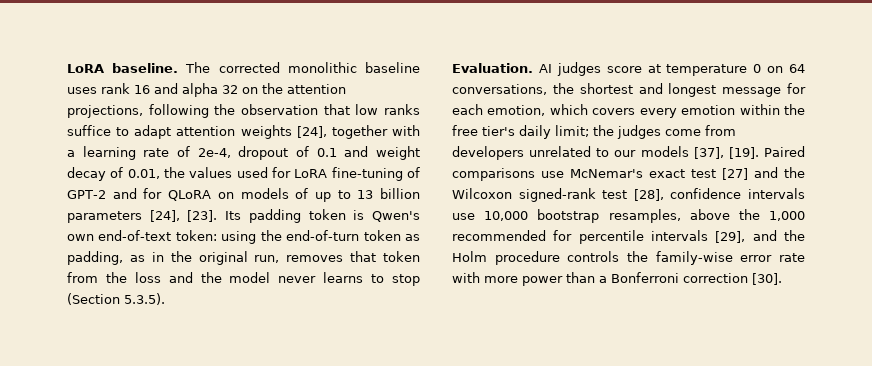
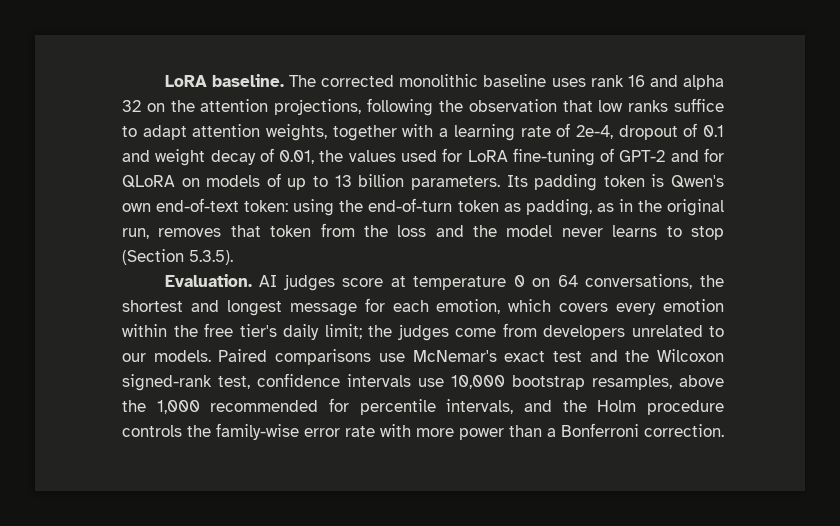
- The corrected monolithic baseline uses rank 16 and alpha 32 on the attention projections, following the observation that low ranks suffice to adapt attention weights [24], together with a learning rate of 2e-4, dropout of 0.1 and weight decay of 0.01, the values used for LoRA fine-tuning of GPT-2 and for QLoRA on models of up to 13 billion parameters [24], [23].
+ The corrected monolithic baseline uses rank 16 and alpha 32 on the attention projections, following the observation that low ranks suffice to adapt attention weights, together with a learning rate of 2e-4, dropout of 0.1 and weight decay of 0.01, the values used for LoRA fine-tuning of GPT-2 and for QLoRA on models of up to 13 billion parameters.
- AI judges score at temperature 0 on 64 conversations, the shortest and longest message for each emotion, which covers every emotion within the free tier's daily limit; the judges come from developers unrelated to our models [37], [19].
+ AI judges score at temperature 0 on 64 conversations, the shortest and longest message for each emotion, which covers every emotion within the free tier's daily limit; the judges come from developers unrelated to our models.
- Paired comparisons use McNemar's exact test [27] and the Wilcoxon signed-rank test [28], confidence intervals use 10,000 bootstrap resamples, above the 1,000 recommended for percentile intervals [29], and the Holm procedure controls the family-wise error rate with more power than a Bonferroni correction [30].
+ Paired comparisons use McNemar's exact test and the Wilcoxon signed-rank test, confidence intervals use 10,000 bootstrap resamples, above the 1,000 recommended for percentile intervals, and the Holm procedure controls the family-wise error rate with more power than a Bonferroni correction.

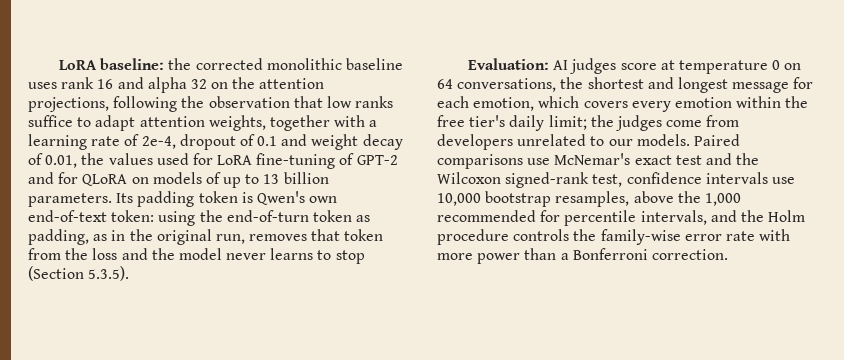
- LoRA baseline. The corrected monolithic baseline uses rank 16 and alpha 32 on the attention projections, following the observation that low ranks suffice to adapt attention weights, together with a learning rate of 2e-4, dropout of 0.1 and weight decay of 0.01, the values used for LoRA fine-tuning of GPT-2 and for QLoRA on models of up to 13 billion parameters.
+ LoRA baseline: the corrected monolithic baseline uses rank 16 and alpha 32 on the attention projections, following the observation that low ranks suffice to adapt attention weights, together with a learning rate of 2e-4, dropout of 0.1 and weight decay of 0.01, the values used for LoRA fine-tuning of GPT-2 and for QLoRA on models of up to 13 billion parameters.
- Evaluation. AI judges score at temperature 0 on 64 conversations, the shortest and longest message for each emotion, which covers every emotion within the free tier's daily limit; the judges come from developers unrelated to our models.
+ Evaluation: AI judges score at temperature 0 on 64 conversations, the shortest and longest message for each emotion, which covers every emotion within the free tier's daily limit; the judges come from developers unrelated to our models.

